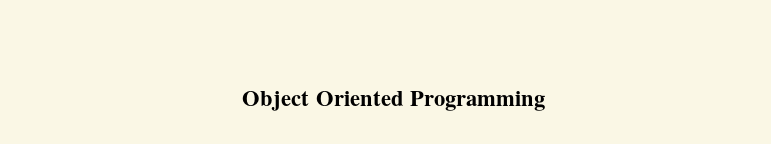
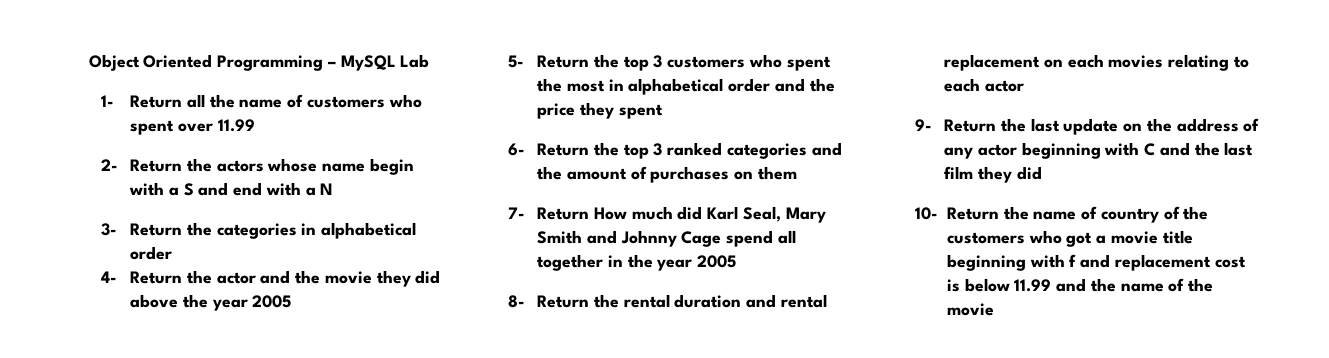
- Object Oriented Programming
+ Object Oriented Programming – MySQL Lab
+ 1- Return all the name of customers who spent over 11.99
+ 2- Return the actors whose name begin with a S and end with a N
+ 3- Return the categories in alphabetical order
+ 4- Return the actor and the movie they did above the year 2005
+ 5- Return the top 3 customers who spent the most in alphabetical order and the price they spent
+ 6- Return the top 3 ranked categories and the amount of purchases on them
+ 7- Return How much did Karl Seal, Mary Smith and Johnny Cage spend all together in the year 2005
+ 8- Return the rental duration and rental replacement on each movies relating to each actor
+ 9- Return the last update on the address of any actor beginning with C and the last film they did
+ 10- Return the name of country of the customers who got a movie title beginning with f and replacement cost is below 11.99 and the name of the movie

